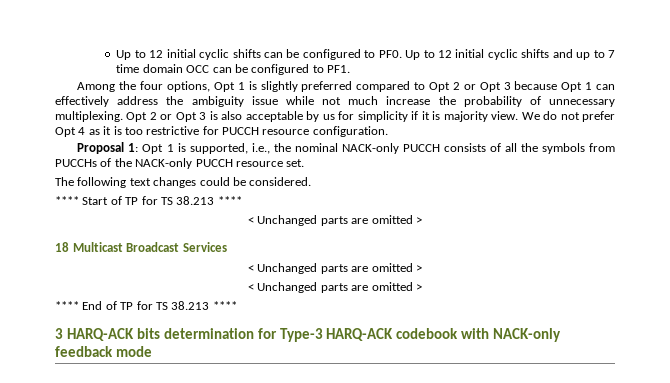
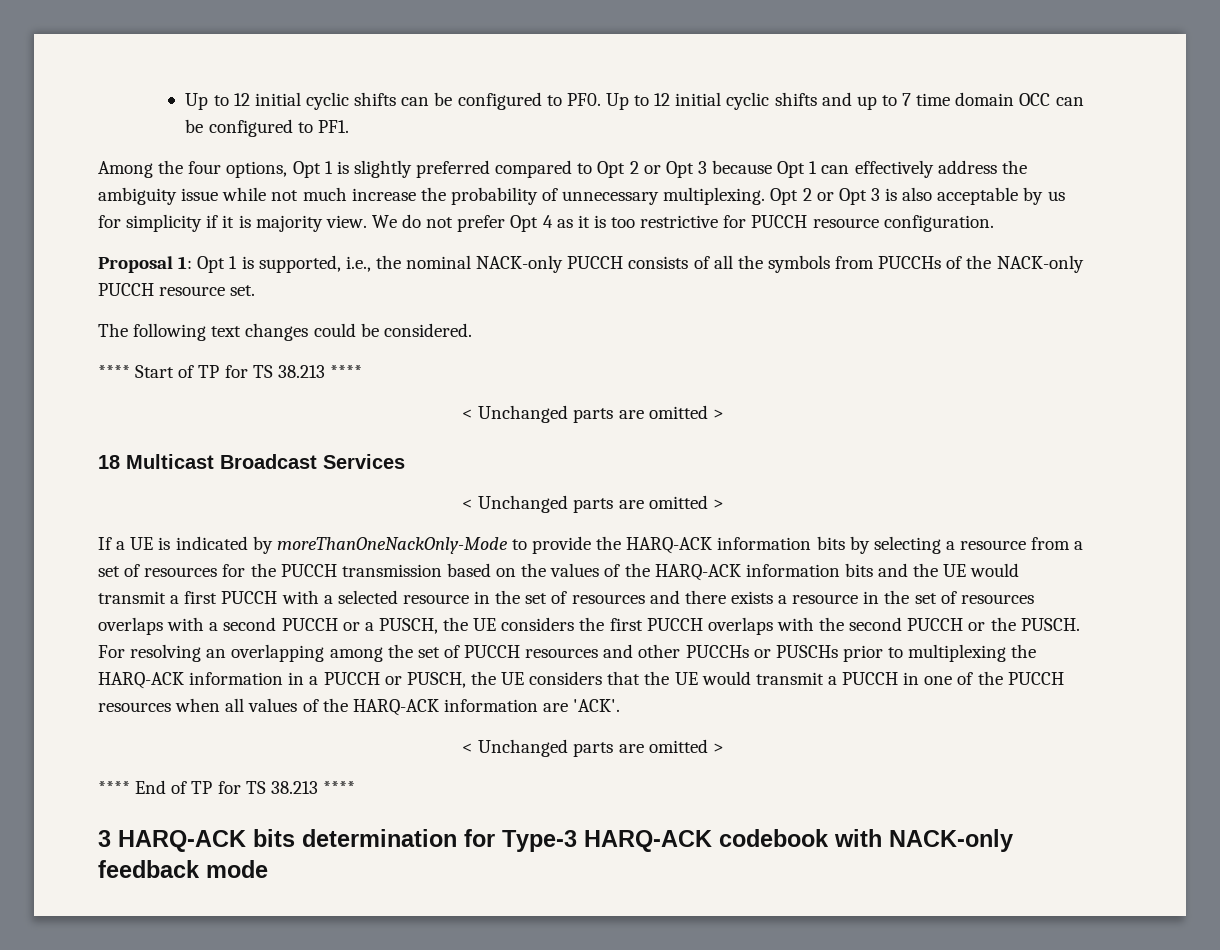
+ If a UE is indicated by moreThanOneNackOnly-Mode to provide the HARQ-ACK information bits by selecting a resource from a set of resources for the PUCCH transmission based on the values of the HARQ-ACK information bits and the UE would transmit a first PUCCH with a selected resource in the set of resources and there exists a resource in the set of resources overlaps with a second PUCCH or a PUSCH, the UE considers the first PUCCH overlaps with the second PUCCH or the PUSCH. For resolving an overlapping among the set of PUCCH resources and other PUCCHs or PUSCHs prior to multiplexing the HARQ-ACK information in a PUCCH or PUSCH, the UE considers that the UE would transmit a PUCCH in one of the PUCCH resources when all values of the HARQ-ACK information are 'ACK'.

